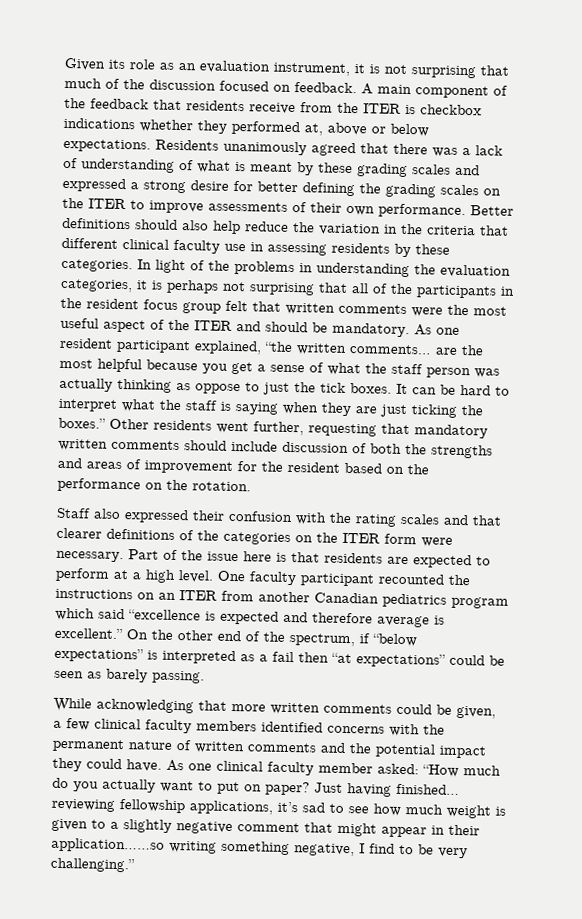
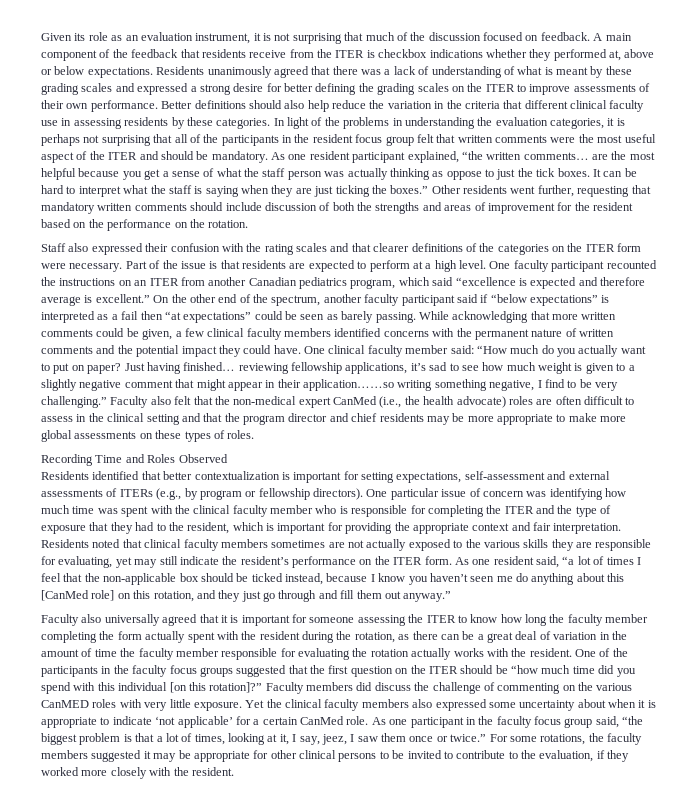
- Part of the issue here is that residents are expected to perform at a high level.
+ Part of the issue is that residents are expected to perform at a high level.
- One faculty participant recounted the instructions on an ITER from another Canadian pediatrics program which said “excellence is expected and therefore average is excellent.”
+ One faculty participant recounted the instructions on an ITER from another Canadian pediatrics program, which said “excellence is expected and therefore average is excellent.”
- On the other end of the spectrum, if “below expectations” is interpreted as a fail then “at expectations” could be seen as barely passing.
- While acknowledging that more written comments could be given, a few clinical faculty members identified concerns with the permanent nature of written comments and the potential impact they could have.
+ On the other end of the spectrum, another faculty participant said if “below expectations” is interpreted as a fail then “at expectations” could be seen as barely passing. While acknowledging that more written comments could be given, a few clinical faculty members identified concerns with the permanent nature of written comments and the potential impact they could have.
- As one clinical faculty member asked: “How much do you actually want to put on paper?
+ One clinical faculty member said: “How much do you actually want to put on paper?
+ Faculty also felt that the non-medical expert CanMed (i.e., the health advocate) roles are often difficult to assess in the clinical setting and that the program director and chief residents may be more appropriate to make more global assessments on these types of roles.
+ Recording Time and Roles Observed
+ Residents identified that better contextualization is important for setting expectations, self-assessment and external assessments of ITERs (e.g., by program or fellowship directors). One particular issue of concern was identifying how much time was spent with the clinical faculty member who is responsible for completing the ITER and the type of exposure that they had to the resident, which is important for providing the appropriate context and fair interpretation. Residents noted that clinical faculty members sometimes are not actually exposed to the various skills they are responsible for evaluating, yet may still indicate the resident’s performance on the ITER form. As one resident said, “a lot of times I feel that the non-applicable box should be ticked instead, because I know you haven’t seen me do anything about this [CanMed role] on this rotation, and they just go through and fill them out anyway.”
+ Faculty also universally agreed that it is important for someone assessing the ITER to know how long the faculty member completing the form actually spent with the resident during the rotation, as there can be a great deal of variation in the amount of time the faculty member responsible for evaluating the rotation actually works with the resident. One of the participants in the faculty focus groups suggested that the first question on the ITER should be “how much time did you spend with this individual [on this rotation]?” Faculty members did discuss the challenge of commenting on the various CanMED roles with very little exposure. Yet the clinical faculty members also expressed some uncertainty about when it is appropriate to indicate ‘not applicable’ for a certain CanMed role. As one participant in the faculty focus group said, “the biggest problem is that a lot of times, looking at it, I say, jeez, I saw them once or twice.” For some rotations, the faculty members suggested it may be appropriate for other clinical persons to be invited to contribute to the evaluation, if they worked more closely with the resident.

